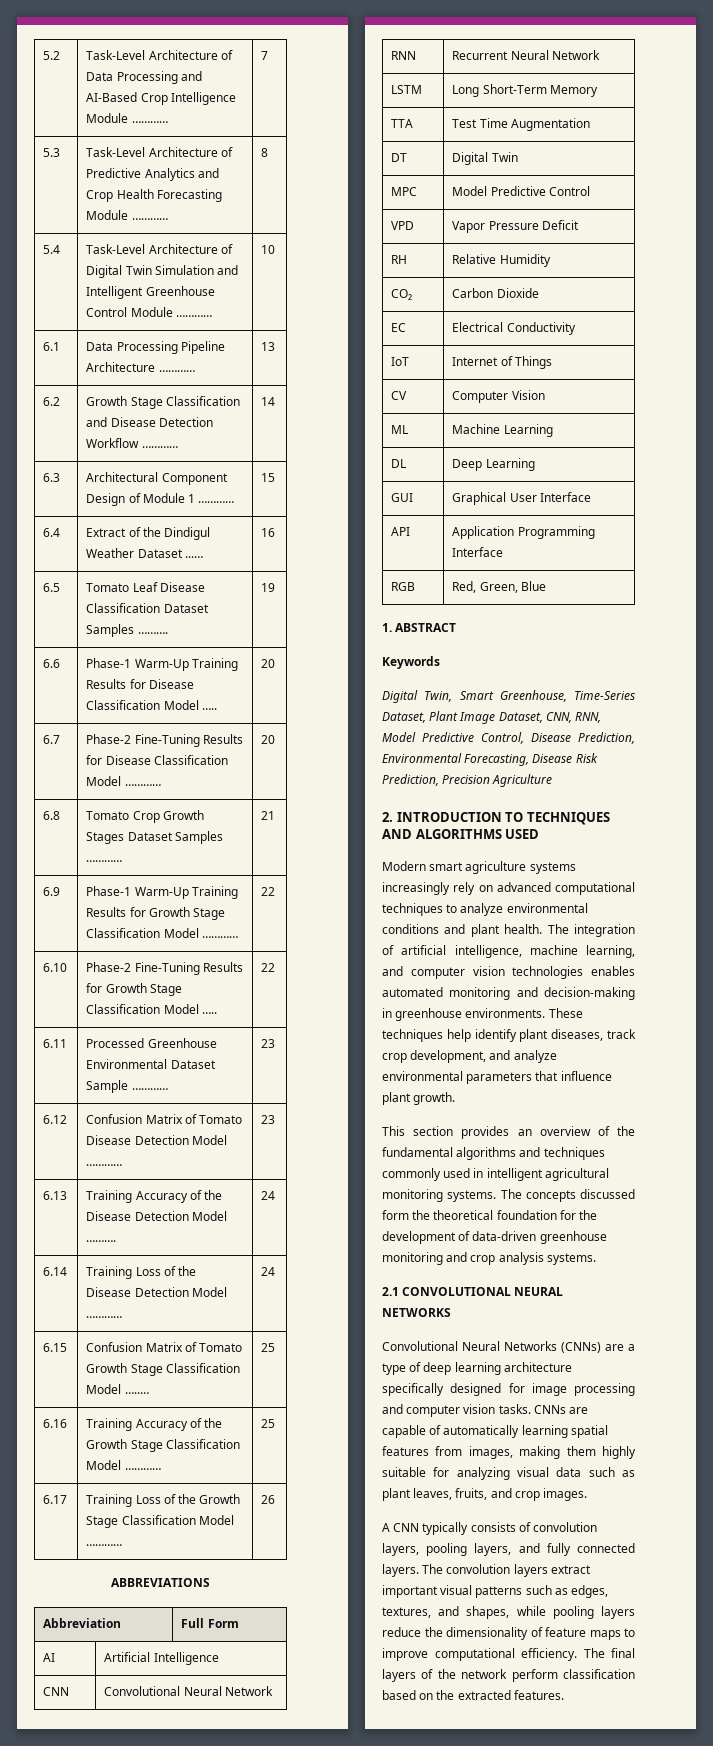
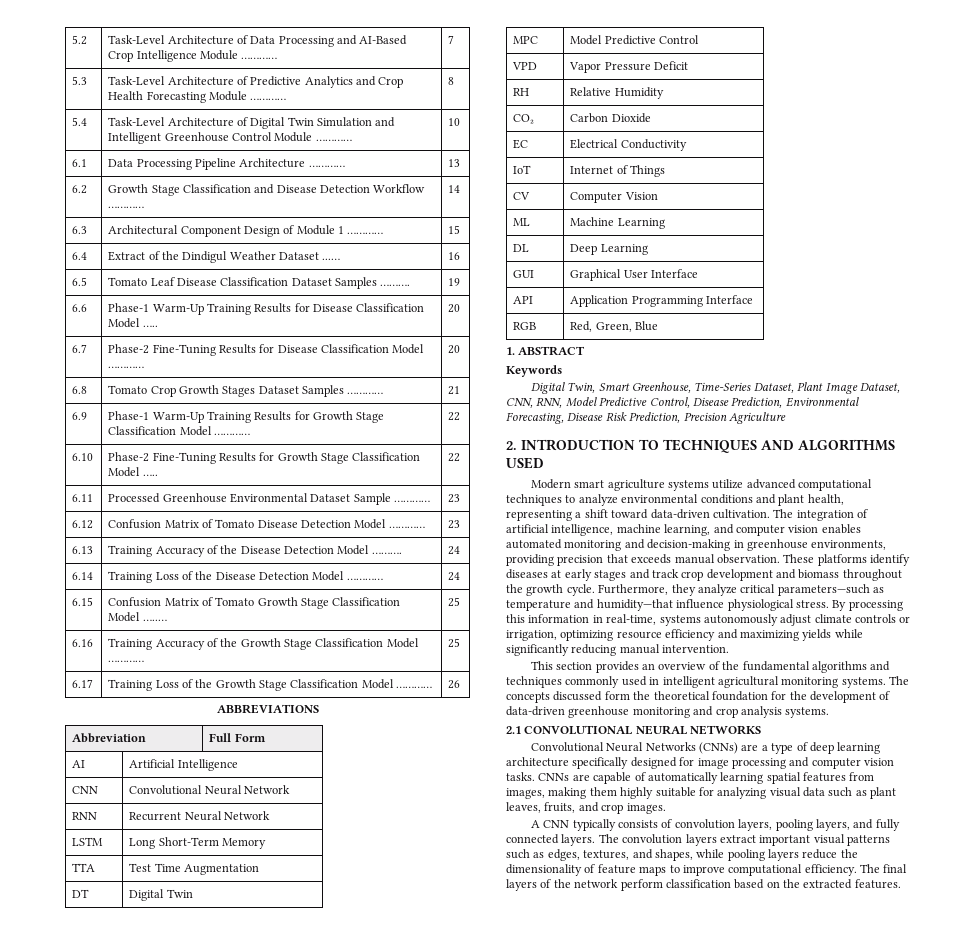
- Modern smart agriculture systems increasingly rely on advanced computational techniques to analyze environmental conditions and plant health.
+ Modern smart agriculture systems utilize advanced computational techniques to analyze environmental conditions and plant health, representing a shift toward data-driven cultivation.
- The integration of artificial intelligence, machine learning, and computer vision technologies enables automated monitoring and decision-making in greenhouse environments. These techniques help identify plant diseases, track crop development, and analyze environmental parameters that influence plant growth.
+ The integration of artificial intelligence, machine learning, and computer vision enables automated monitoring and decision-making in greenhouse environments, providing precision that exceeds manual observation. These platforms identify diseases at early stages and track crop development and biomass throughout the growth cycle. Furthermore, they analyze critical parameters—such as temperature and humidity—that influence physiological stress. By processing this information in real-time, systems autonomously adjust climate controls or irrigation, optimizing resource efficiency and maximizing yields while significantly reducing manual intervention.

